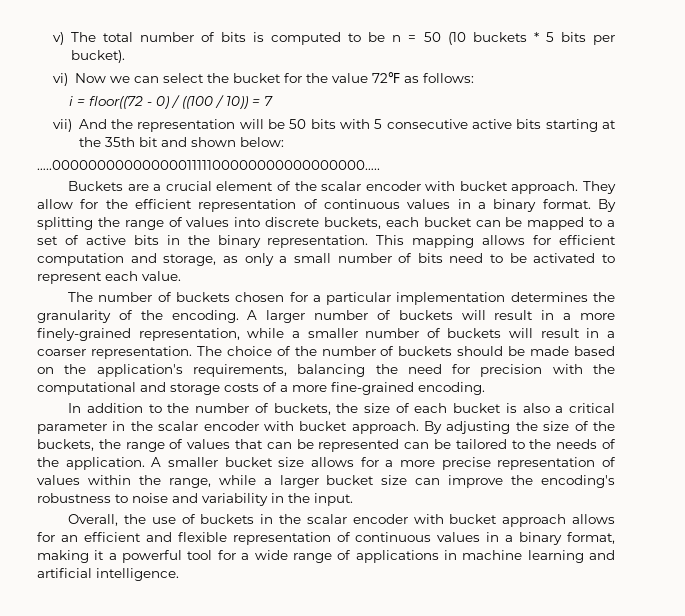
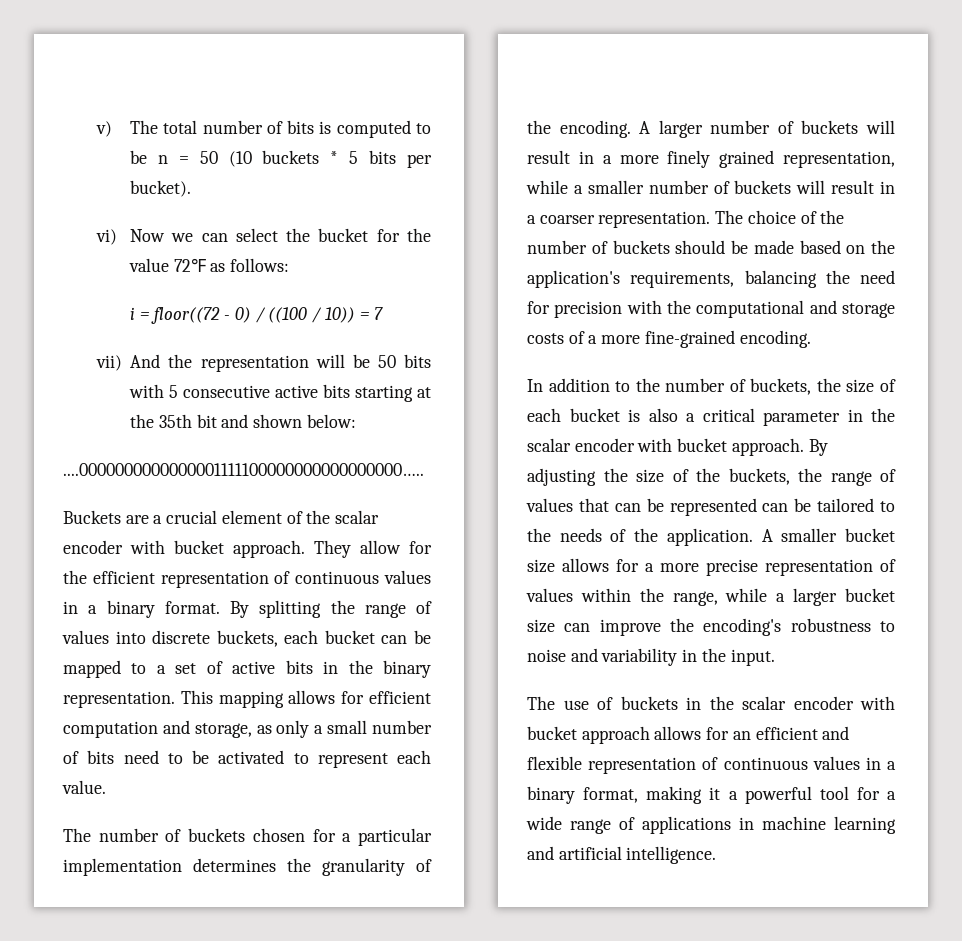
- …..0000000000000001111100000000000000000…..
+ ....0000000000000001111100000000000000000…..
- A larger number of buckets will result in a more finely-grained representation, while a smaller number of buckets will result in a coarser representation.
+ A larger number of buckets will result in a more finely grained representation, while a smaller number of buckets will result in a coarser representation.
- Overall, the use of buckets in the scalar encoder with bucket approach allows for an efficient and flexible representation of continuous values in a binary format, making it a powerful tool for a wide range of applications in machine learning and artificial intelligence.
+ The use of buckets in the scalar encoder with bucket approach allows for an efficient and flexible representation of continuous values in a binary format, making it a powerful tool for a wide range of applications in machine learning and artificial intelligence.

